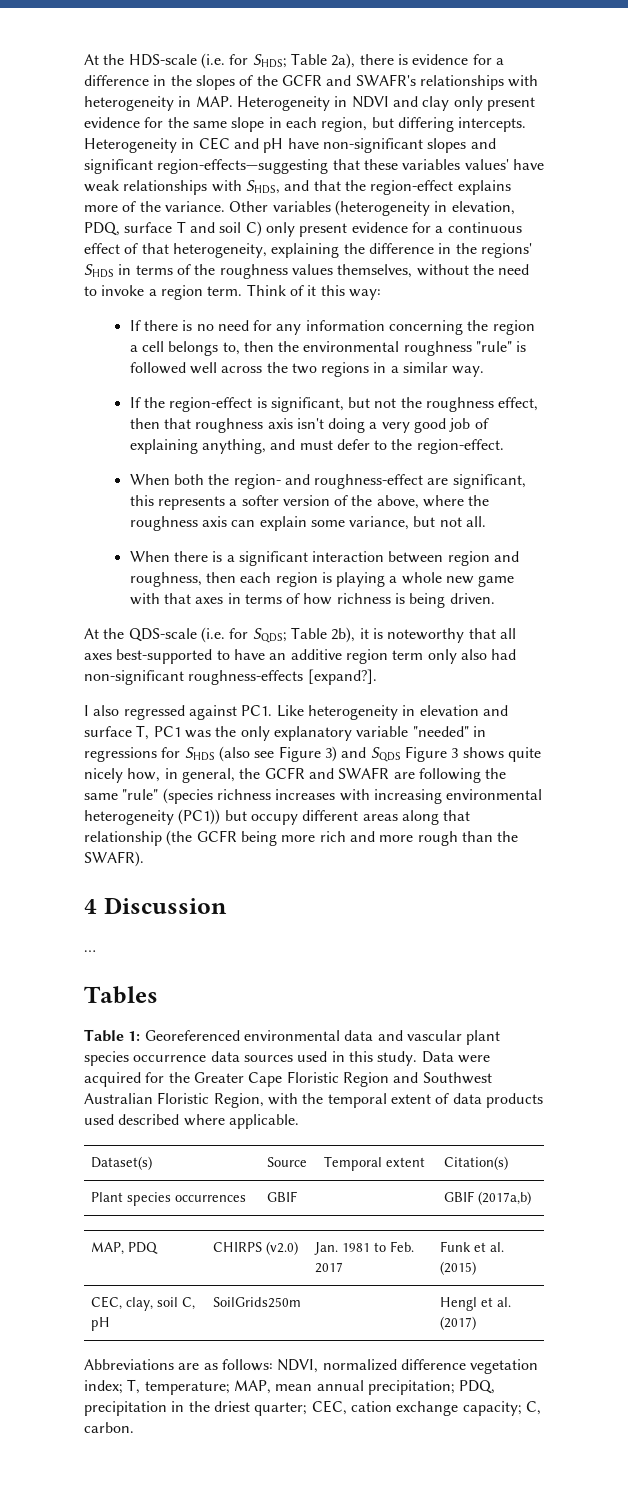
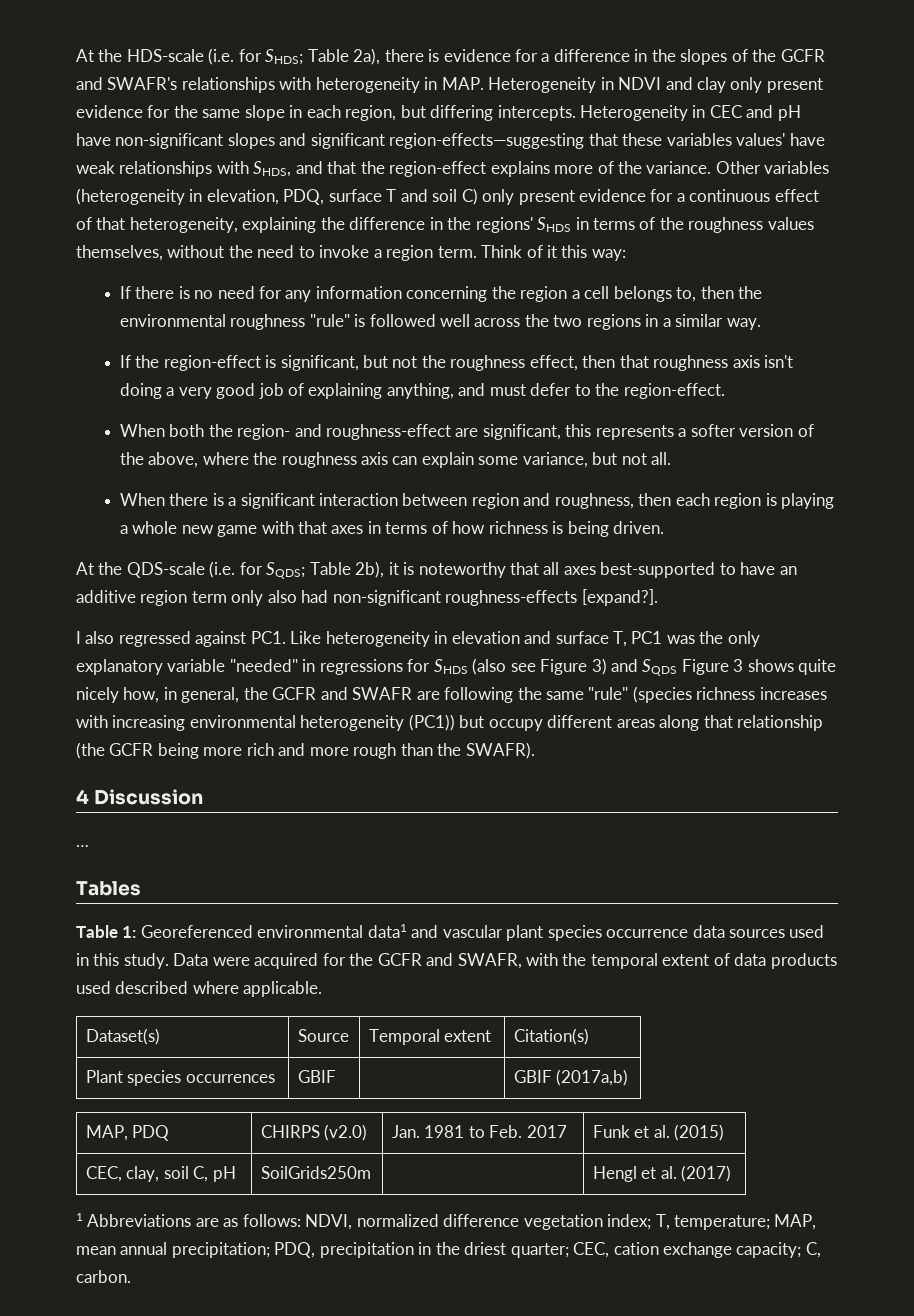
- Table 1: Georeferenced environmental data and vascular plant species occurrence data sources used in this study.
+ Table 1: Georeferenced environmental data1 and vascular plant species occurrence data sources used in this study.
- Data were acquired for the Greater Cape Floristic Region and Southwest Australian Floristic Region, with the temporal extent of data products used described where applicable.
+ Data were acquired for the GCFR and SWAFR, with the temporal extent of data products used described where applicable.
- Abbreviations are as follows: NDVI, normalized difference vegetation index; T, temperature; MAP, mean annual precipitation; PDQ, precipitation in the driest quarter; CEC, cation exchange capacity; C, carbon.
+ 1 Abbreviations are as follows: NDVI, normalized difference vegetation index; T, temperature; MAP, mean annual precipitation; PDQ, precipitation in the driest quarter; CEC, cation exchange capacity; C, carbon.

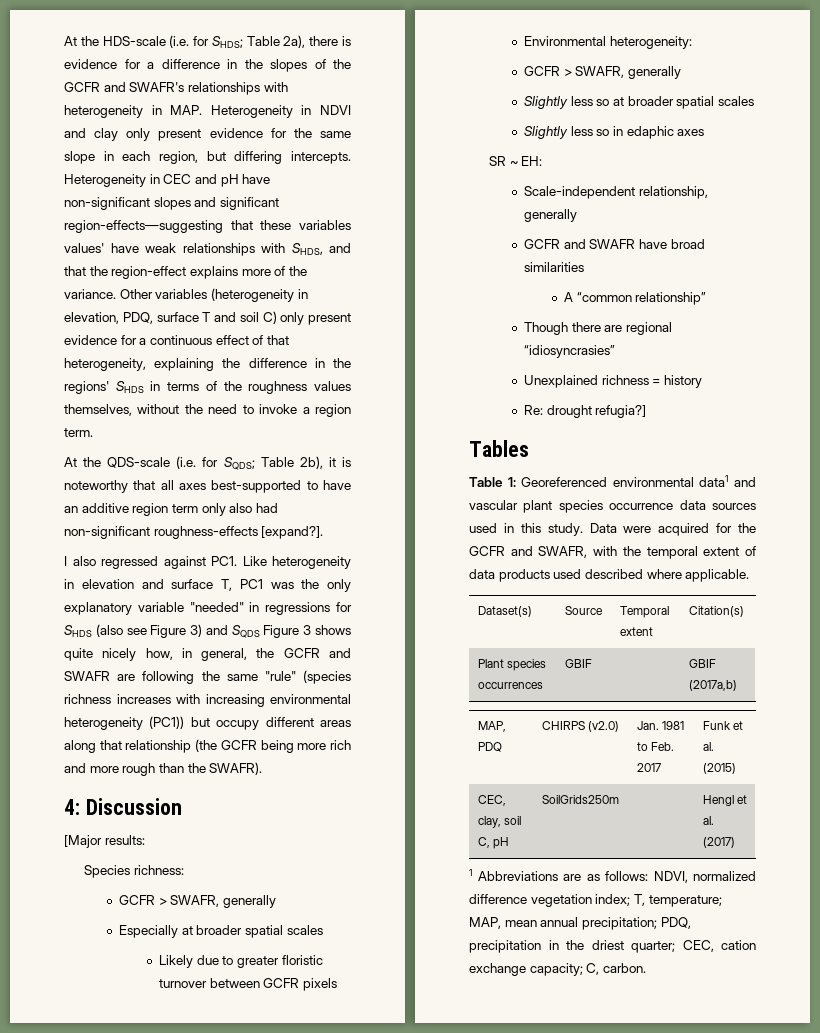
- Think of it this way:
- If there is no need for any information concerning the region a cell belongs to, then the environmental roughness "rule" is followed well across the two regions in a similar way.
- If the region-effect is significant, but not the roughness effect, then that roughness axis isn't doing a very good job of explaining anything, and must defer to the region-effect.
- When both the region- and roughness-effect are significant, this represents a softer version of the above, where the roughness axis can explain some variance, but not all.
- When there is a significant interaction between region and roughness, then each region is playing a whole new game with that axes in terms of how richness is being driven.
- 4 Discussion
+ 4: Discussion
- …
+ [Major results:
+ Species richness:
+ GCFR > SWAFR, generally
+ Especially at broader spatial scales
+ Likely due to greater floristic turnover between GCFR pixels
+ Environmental heterogeneity:
+ GCFR > SWAFR, generally
+ Slightly less so at broader spatial scales
+ Slightly less so in edaphic axes
+ SR ~ EH:
+ Scale-independent relationship, generally
+ GCFR and SWAFR have broad similarities
+ A “common relationship”
+ Though there are regional “idiosyncrasies”
+ Unexplained richness = history
+ Re: drought refugia?]

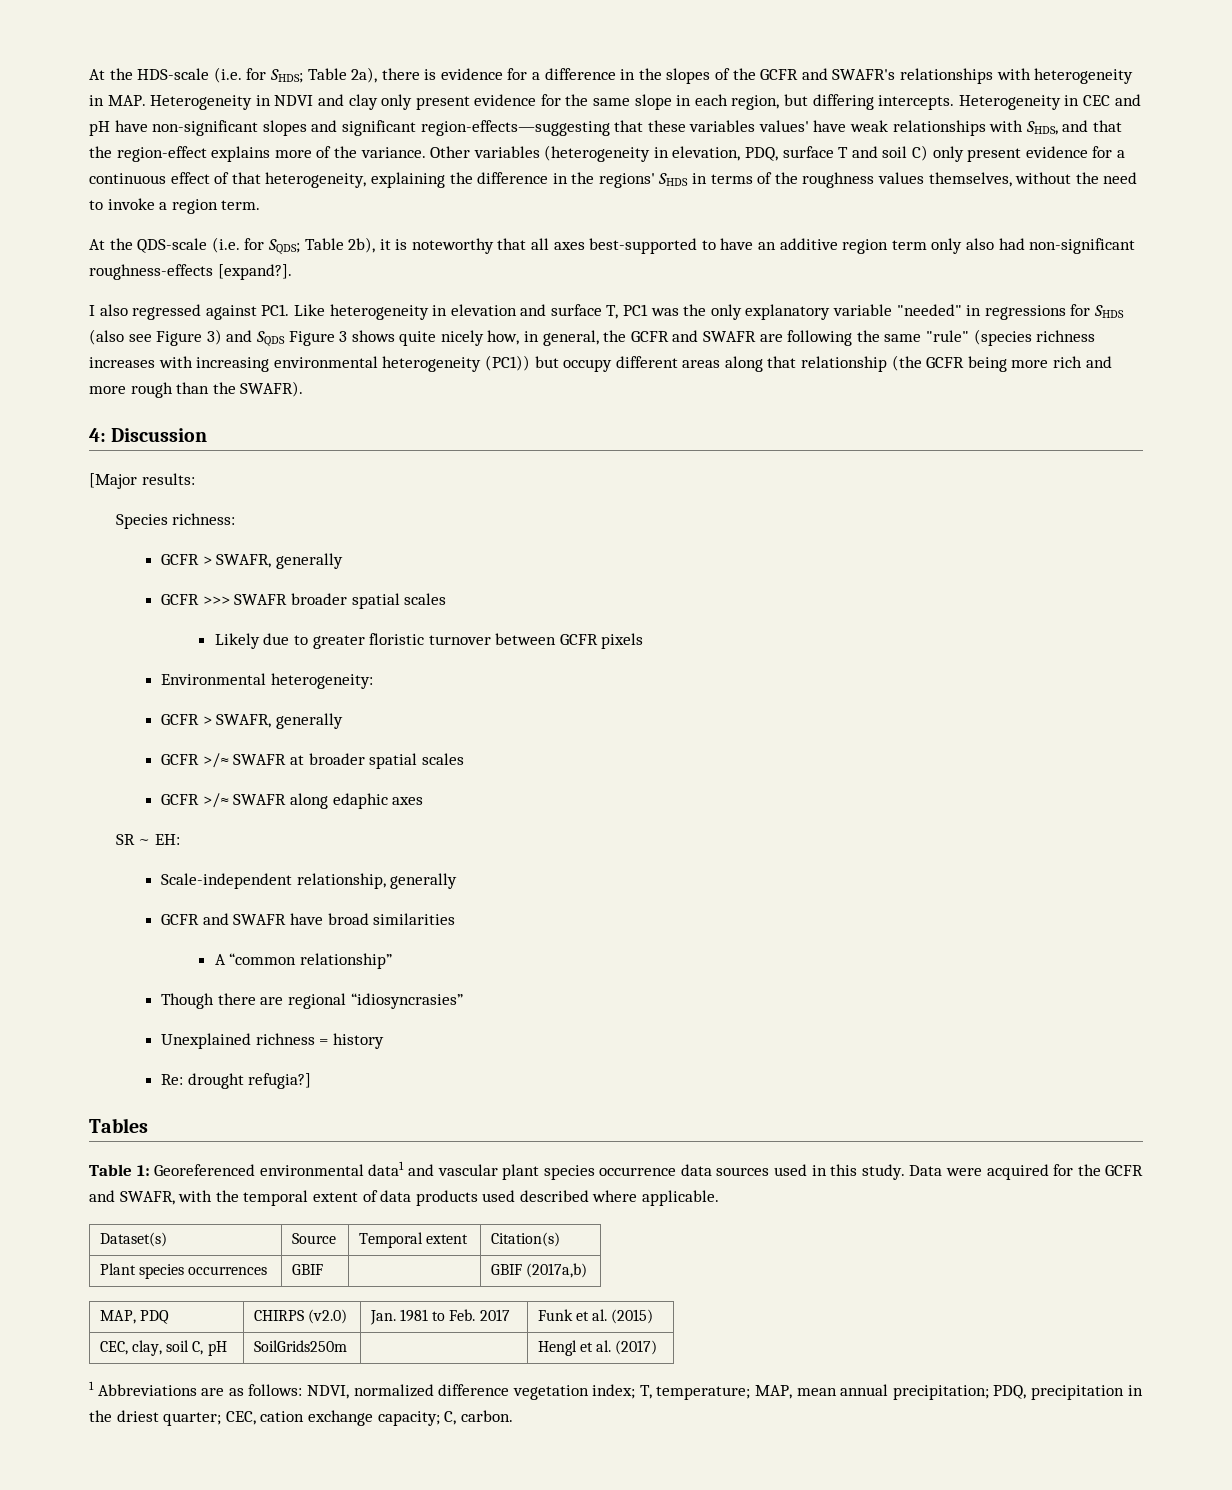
- Especially at broader spatial scales
+ GCFR >>> SWAFR broader spatial scales
- Slightly less so at broader spatial scales
- Slightly less so in edaphic axes
+ GCFR >/≈ SWAFR at broader spatial scales
+ GCFR >/≈ SWAFR along edaphic axes

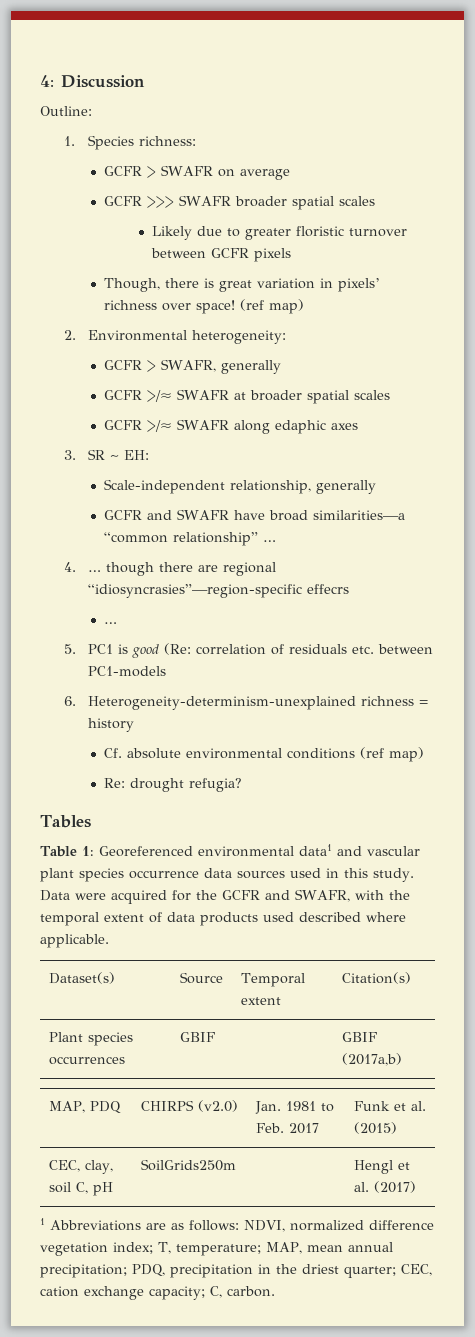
- At the HDS-scale (i.e. for SHDS; Table 2a), there is evidence for a difference in the slopes of the GCFR and SWAFR's relationships with heterogeneity in MAP. Heterogeneity in NDVI and clay only present evidence for the same slope in each region, but differing intercepts. Heterogeneity in CEC and pH have non-significant slopes and significant region-effects—suggesting that these variables values' have weak relationships with SHDS, and that the region-effect explains more of the variance. Other variables (heterogeneity in elevation, PDQ, surface T and soil C) only present evidence for a continuous effect of that heterogeneity, explaining the difference in the regions' SHDS in terms of the roughness values themselves, without the need to invoke a region term.
- At the QDS-scale (i.e. for SQDS; Table 2b), it is noteworthy that all axes best-supported to have an additive region term only also had non-significant roughness-effects [expand?].
- I also regressed against PC1. Like heterogeneity in elevation and surface T, PC1 was the only explanatory variable "needed" in regressions for SHDS (also see Figure 3) and SQDS Figure 3 shows quite nicely how, in general, the GCFR and SWAFR are following the same "rule" (species richness increases with increasing environmental heterogeneity (PC1)) but occupy different areas along that relationship (the GCFR being more rich and more rough than the SWAFR).
- [Major results:
- Species richness:
- GCFR > SWAFR, generally
+ Outline:
+ 1. Species richness:
+ GCFR > SWAFR on average
- Environmental heterogeneity:
+ Though, there is great variation in pixels’ richness over space! (ref map)
+ 2. Environmental heterogeneity:
- SR ~ EH:
+ 3. SR ~ EH:
- GCFR and SWAFR have broad similarities
- A “common relationship”
- Though there are regional “idiosyncrasies”
- Unexplained richness = history
+ GCFR and SWAFR have broad similarities—a “common relationship” …
+ 4. … though there are regional “idiosyncrasies”—region-specific effecrs
+ …
+ 5. PC1 is good (Re: correlation of residuals etc. between PC1-models
+ 6. Heterogeneity-determinism-unexplained richness = history
+ Cf. absolute environmental conditions (ref map)
- Re: drought refugia?]
+ Re: drought refugia?

